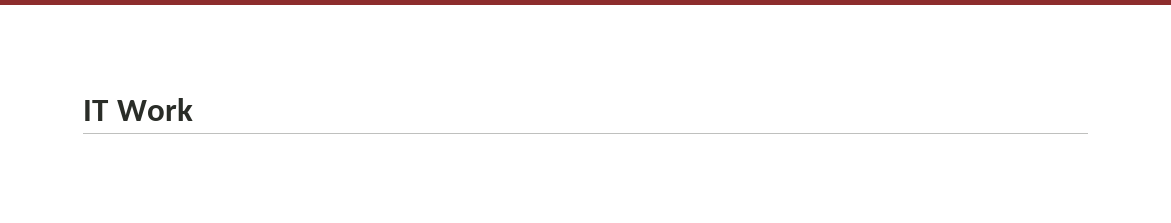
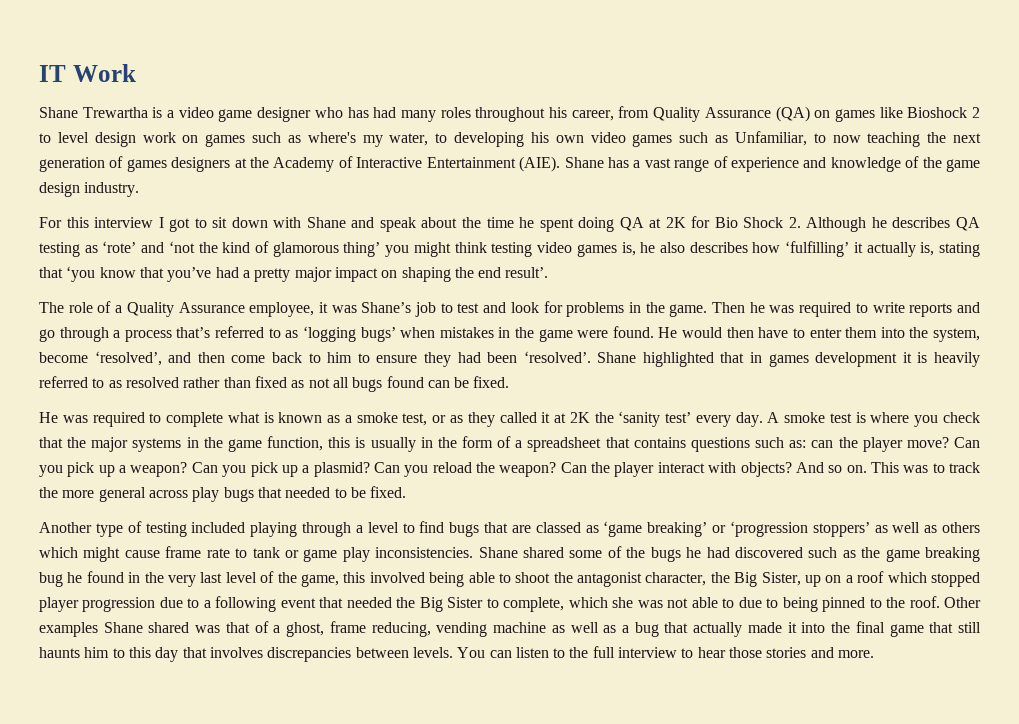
+ Shane Trewartha is a video game designer who has had many roles throughout his career, from Quality Assurance (QA) on games like Bioshock 2 to level design work on games such as where's my water, to developing his own video games such as Unfamiliar, to now teaching the next generation of games designers at the Academy of Interactive Entertainment (AIE). Shane has a vast range of experience and knowledge of the game design industry.
+ For this interview I got to sit down with Shane and speak about the time he spent doing QA at 2K for Bio Shock 2. Although he describes QA testing as ‘rote’ and ‘not the kind of glamorous thing’ you might think testing video games is, he also describes how ‘fulfilling’ it actually is, stating that ‘you know that you’ve had a pretty major impact on shaping the end result’.
+ The role of a Quality Assurance employee, it was Shane’s job to test and look for problems in the game. Then he was required to write reports and go through a process that’s referred to as ‘logging bugs’ when mistakes in the game were found. He would then have to enter them into the system, become ‘resolved’, and then come back to him to ensure they had been ‘resolved’. Shane highlighted that in games development it is heavily referred to as resolved rather than fixed as not all bugs found can be fixed.
+ He was required to complete what is known as a smoke test, or as they called it at 2K the ‘sanity test’ every day. A smoke test is where you check that the major systems in the game function, this is usually in the form of a spreadsheet that contains questions such as: can the player move? Can you pick up a weapon? Can you pick up a plasmid? Can you reload the weapon? Can the player interact with objects? And so on. This was to track the more general across play bugs that needed to be fixed.
+ Another type of testing included playing through a level to find bugs that are classed as ‘game breaking’ or ‘progression stoppers’ as well as others which might cause frame rate to tank or game play inconsistencies. Shane shared some of the bugs he had discovered such as the game breaking bug he found in the very last level of the game, this involved being able to shoot the antagonist character, the Big Sister, up on a roof which stopped player progression due to a following event that needed the Big Sister to complete, which she was not able to due to being pinned to the roof. Other examples Shane shared was that of a ghost, frame reducing, vending machine as well as a bug that actually made it into the final game that still haunts him to this day that involves discrepancies between levels. You can listen to the full interview to hear those stories and more.

